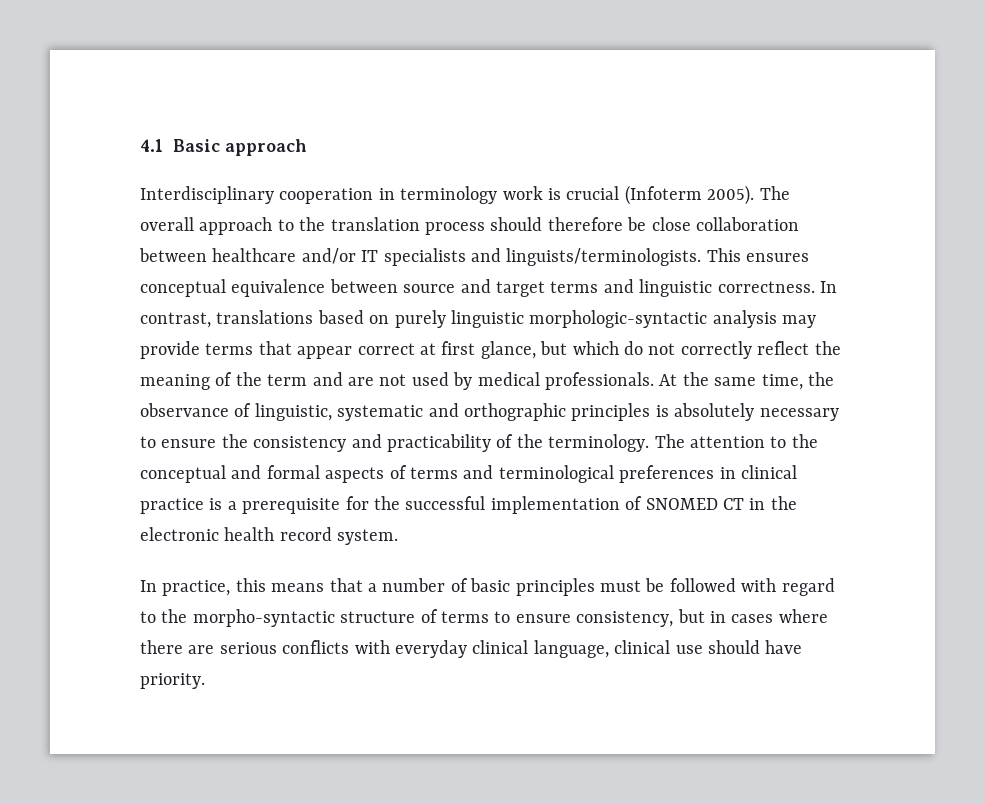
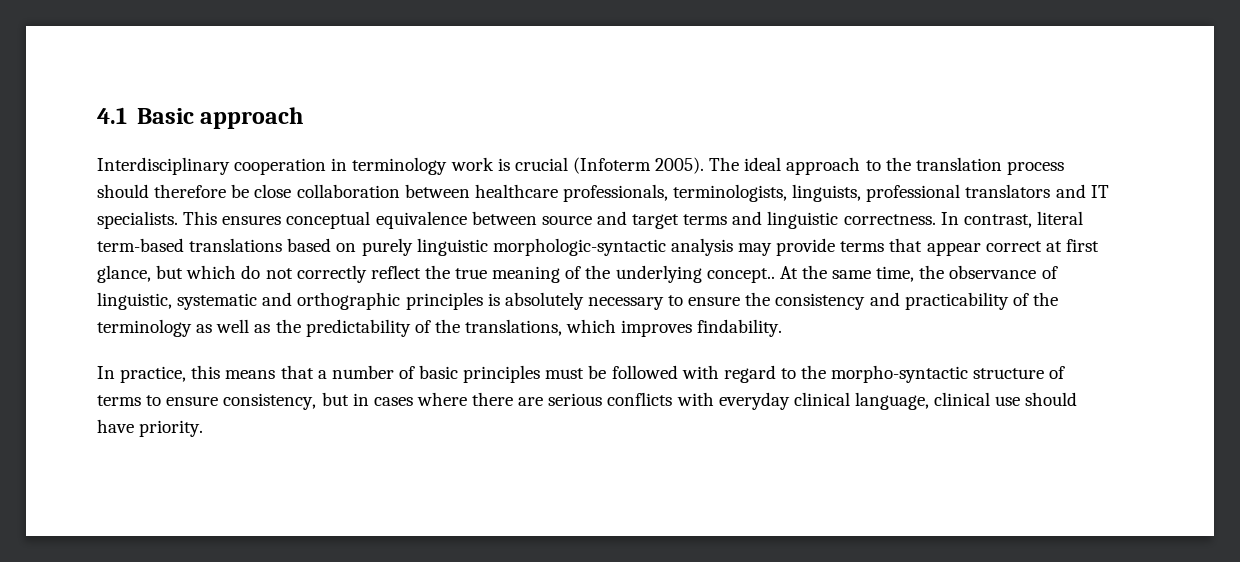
- The overall approach to the translation process should therefore be close collaboration between healthcare and/or IT specialists and linguists/terminologists.
+ The ideal approach to the translation process should therefore be close collaboration between healthcare professionals, terminologists, linguists, professional translators and IT specialists.
- In contrast, translations based on purely linguistic morphologic-syntactic analysis may provide terms that appear correct at first glance, but which do not correctly reflect the meaning of the term and are not used by medical professionals.
+ In contrast, literal term-based translations based on purely linguistic morphologic-syntactic analysis may provide terms that appear correct at first glance, but which do not correctly reflect the true meaning of the underlying concept..
- At the same time, the observance of linguistic, systematic and orthographic principles is absolutely necessary to ensure the consistency and practicability of the terminology. The attention to the conceptual and formal aspects of terms and terminological preferences in clinical practice is a prerequisite for the successful implementation of SNOMED CT in the electronic health record system.
+ At the same time, the observance of linguistic, systematic and orthographic principles is absolutely necessary to ensure the consistency and practicability of the terminology as well as the predictability of the translations, which improves findability.

